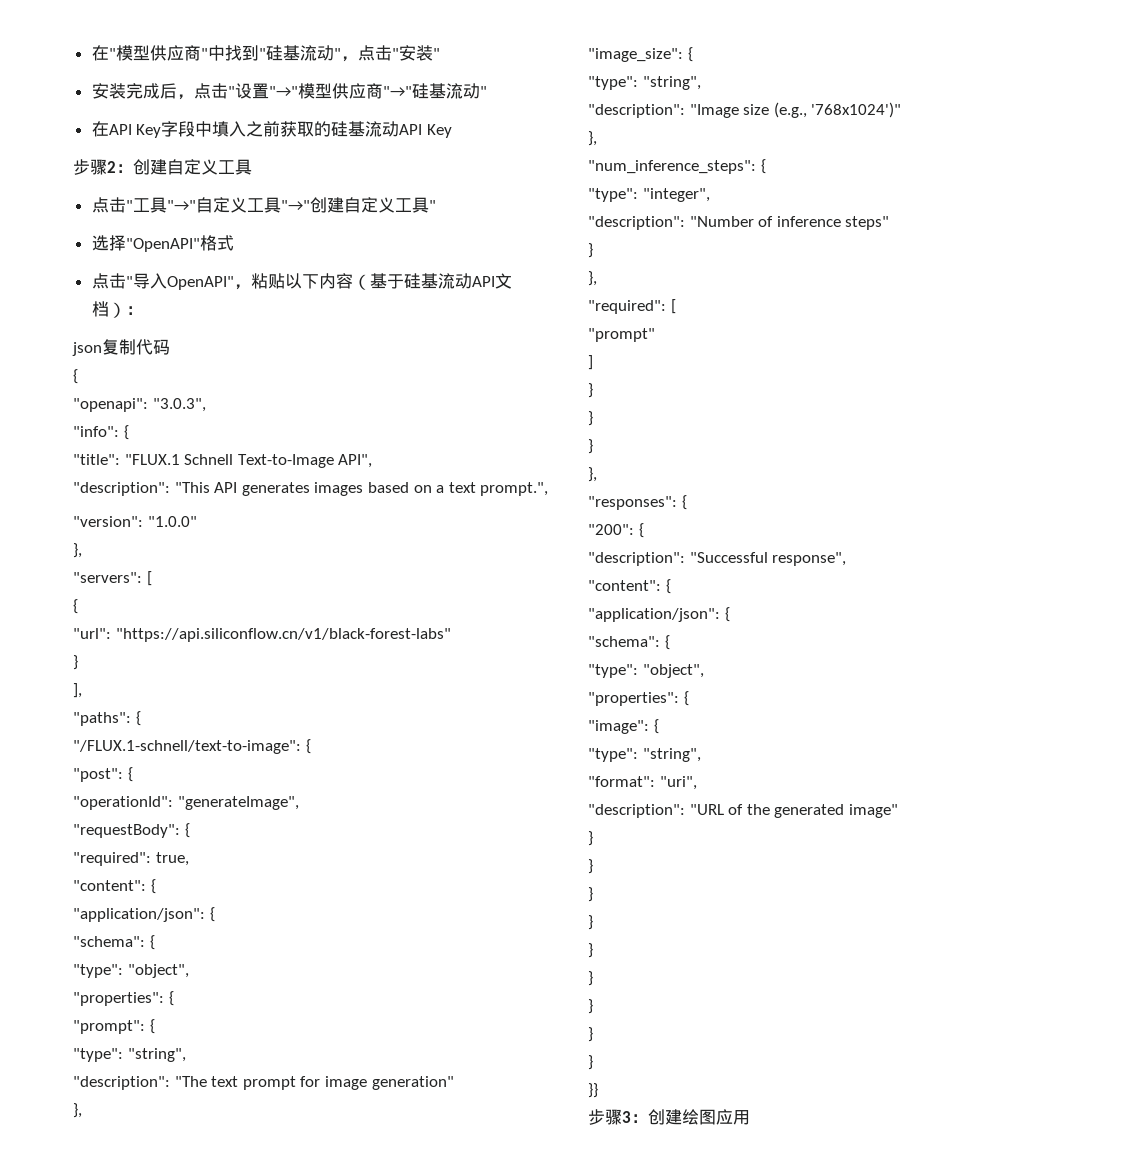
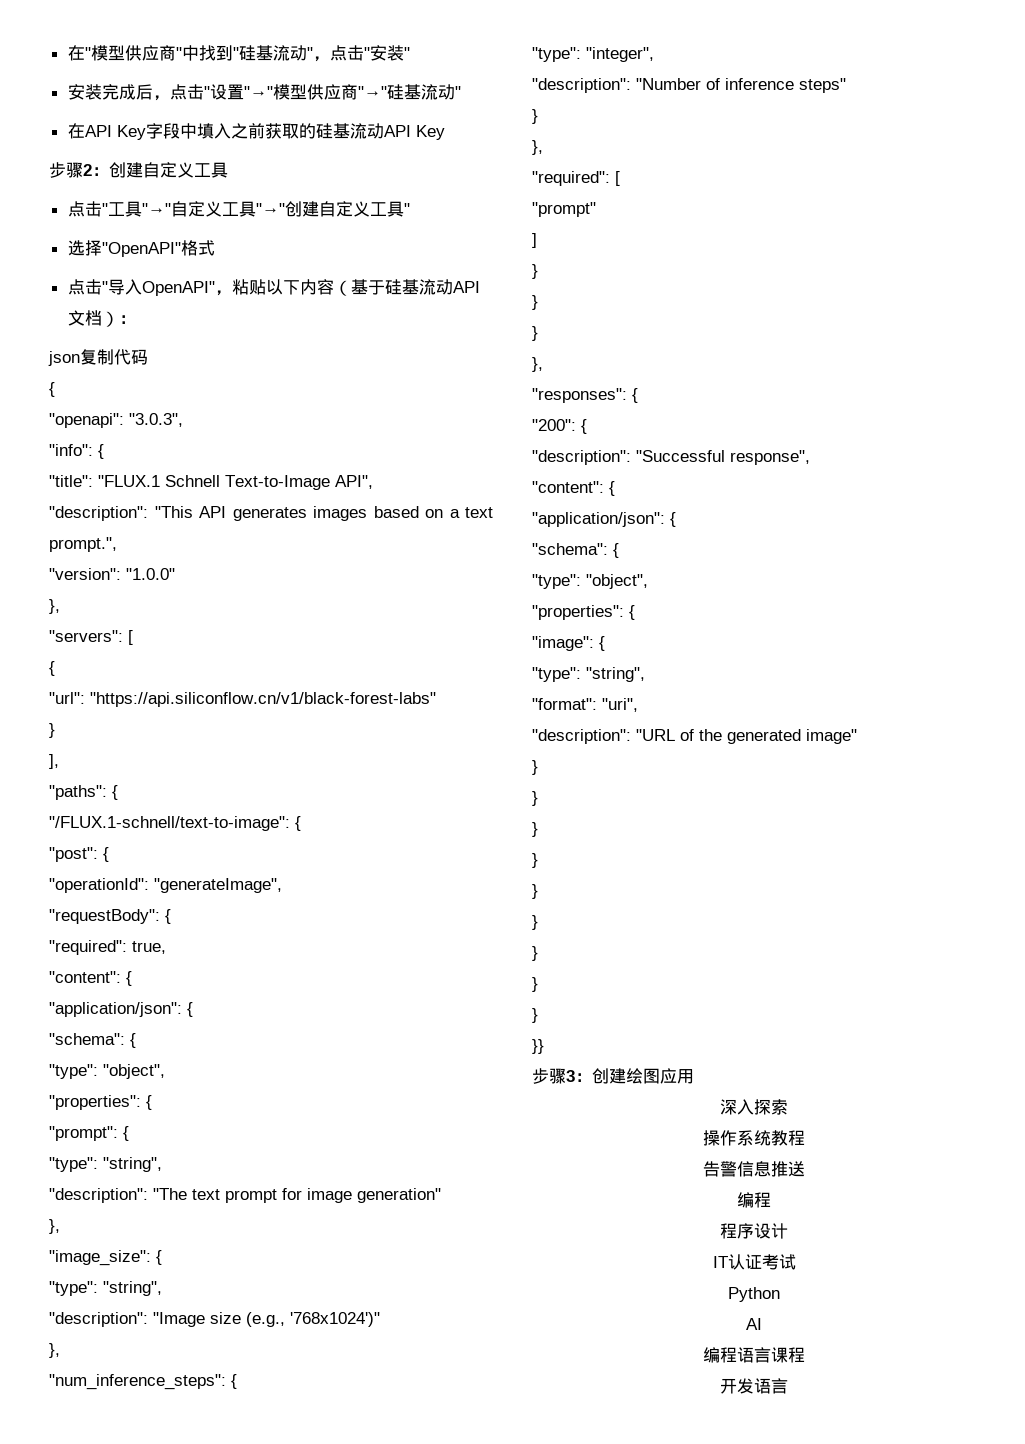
+ 深入探索
+ 操作系统教程
+ 告警信息推送
+ 编程
+ 程序设计
+ IT认证考试
+ Python
+ AI
+ 编程语言课程
+ 开发语言

